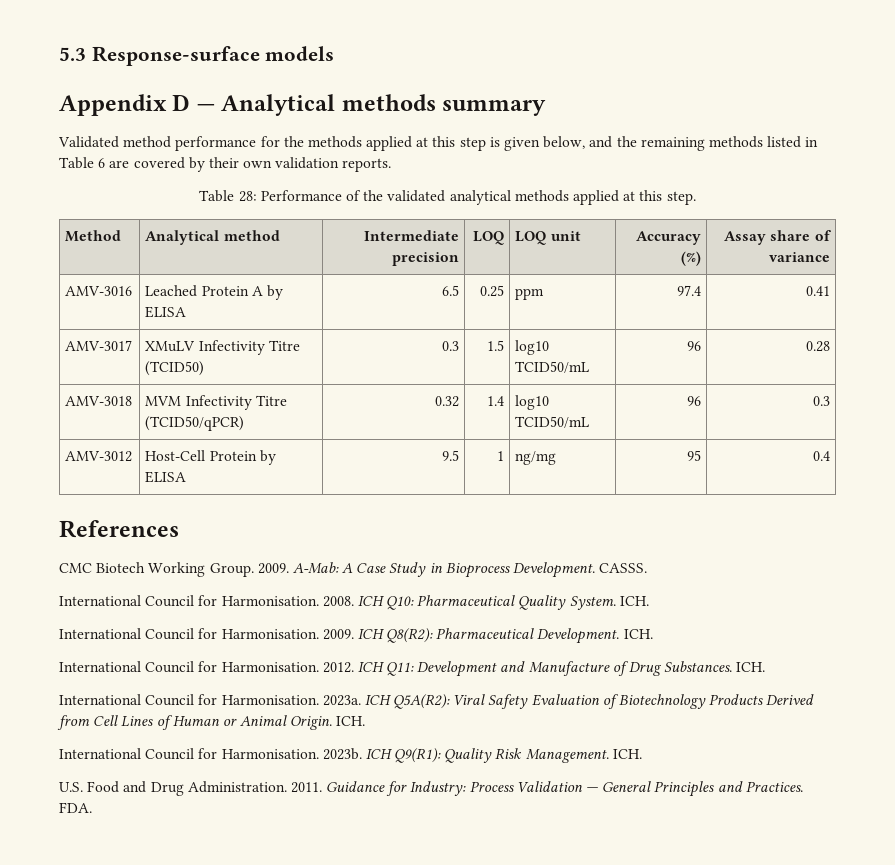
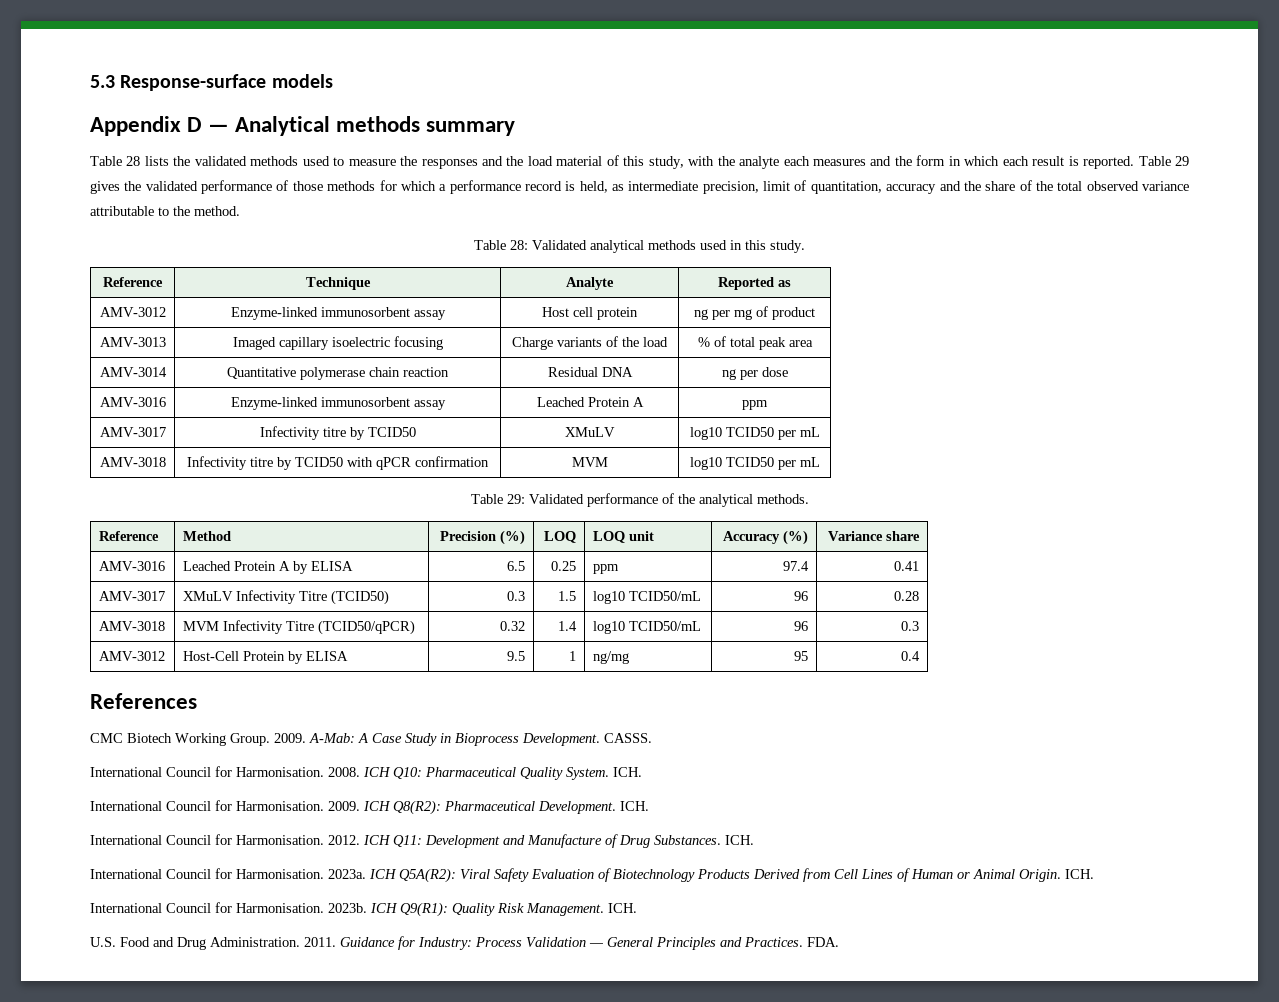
- Validated method performance for the methods applied at this step is given below, and the remaining methods listed in Table 6 are covered by their own validation reports.
- Table 28: Performance of the validated analytical methods applied at this step.
- Method | Analytical method | Intermediate precision | LOQ | LOQ unit | Accuracy (%) | Assay share of variance
+ Table 28 lists the validated methods used to measure the responses and the load material of this study, with the analyte each measures and the form in which each result is reported. Table 29 gives the validated performance of those methods for which a performance record is held, as intermediate precision, limit of quantitation, accuracy and the share of the total observed variance attributable to the method.
+ Table 28: Validated analytical methods used in this study.
+ Reference | Technique | Analyte | Reported as
+ AMV-3012 | Enzyme-linked immunosorbent assay | Host cell protein | ng per mg of product
+ AMV-3013 | Imaged capillary isoelectric focusing | Charge variants of the load | % of total peak area
+ AMV-3014 | Quantitative polymerase chain reaction | Residual DNA | ng per dose
+ AMV-3016 | Enzyme-linked immunosorbent assay | Leached Protein A | ppm
+ AMV-3017 | Infectivity titre by TCID50 | XMuLV | log10 TCID50 per mL
+ AMV-3018 | Infectivity titre by TCID50 with qPCR confirmation | MVM | log10 TCID50 per mL
+ Table 29: Validated performance of the analytical methods.
+ Reference | Method | Precision (%) | LOQ | LOQ unit | Accuracy (%) | Variance share

